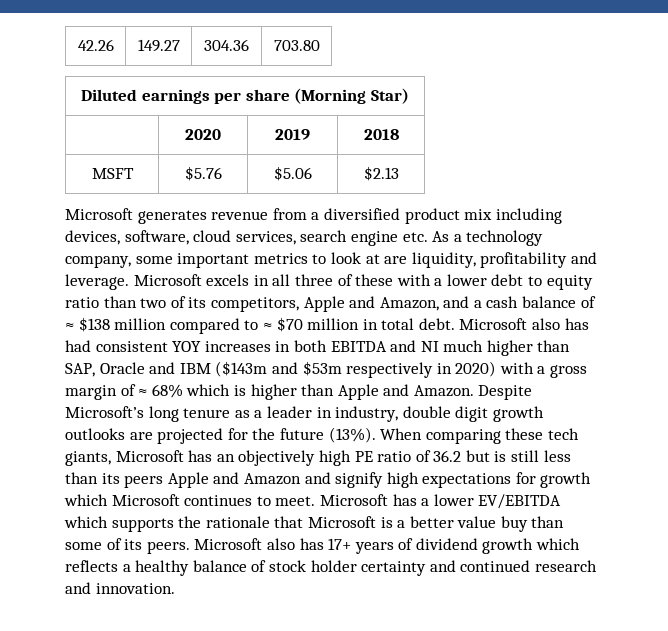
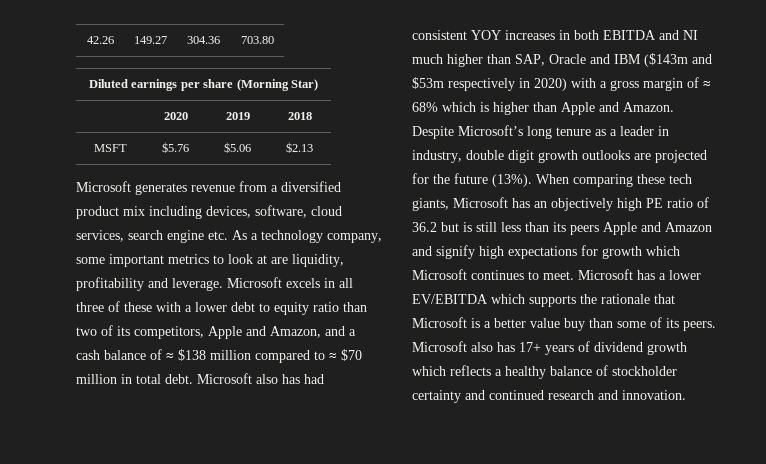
- Microsoft also has 17+ years of dividend growth which reflects a healthy balance of stock holder certainty and continued research and innovation.
+ Microsoft also has 17+ years of dividend growth which reflects a healthy balance of stockholder certainty and continued research and innovation.

